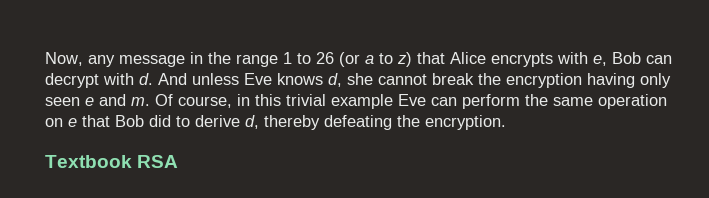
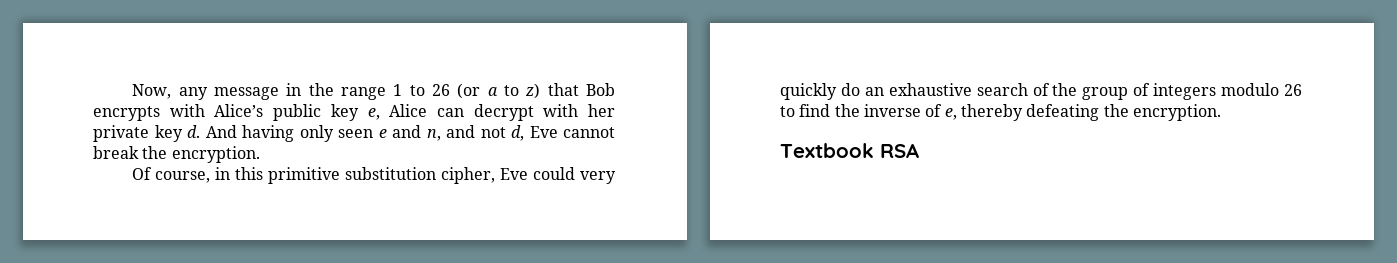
- Now, any message in the range 1 to 26 (or a to z) that Alice encrypts with e, Bob can decrypt with d. And unless Eve knows d, she cannot break the encryption having only seen e and m. Of course, in this trivial example Eve can perform the same operation on e that Bob did to derive d, thereby defeating the encryption.
+ Now, any message in the range 1 to 26 (or a to z) that Bob encrypts with Alice’s public key e, Alice can decrypt with her private key d. And having only seen e and n, and not d, Eve cannot break the encryption.
+ Of course, in this primitive substitution cipher, Eve could very quickly do an exhaustive search of the group of integers modulo 26 to find the inverse of e, thereby defeating the encryption.

